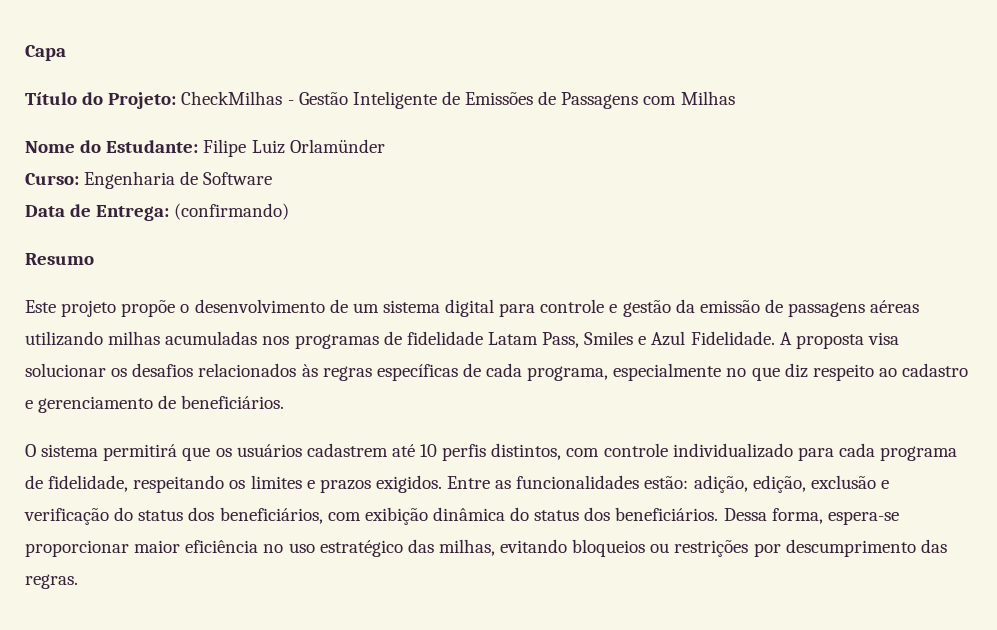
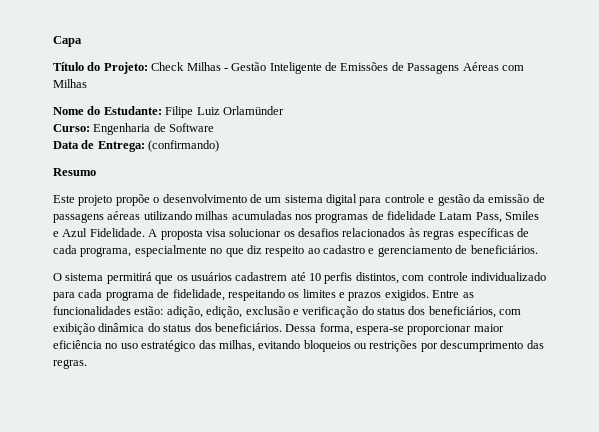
- Título do Projeto: CheckMilhas - Gestão Inteligente de Emissões de Passagens com Milhas
+ Título do Projeto: Check Milhas - Gestão Inteligente de Emissões de Passagens Aéreas com Milhas

